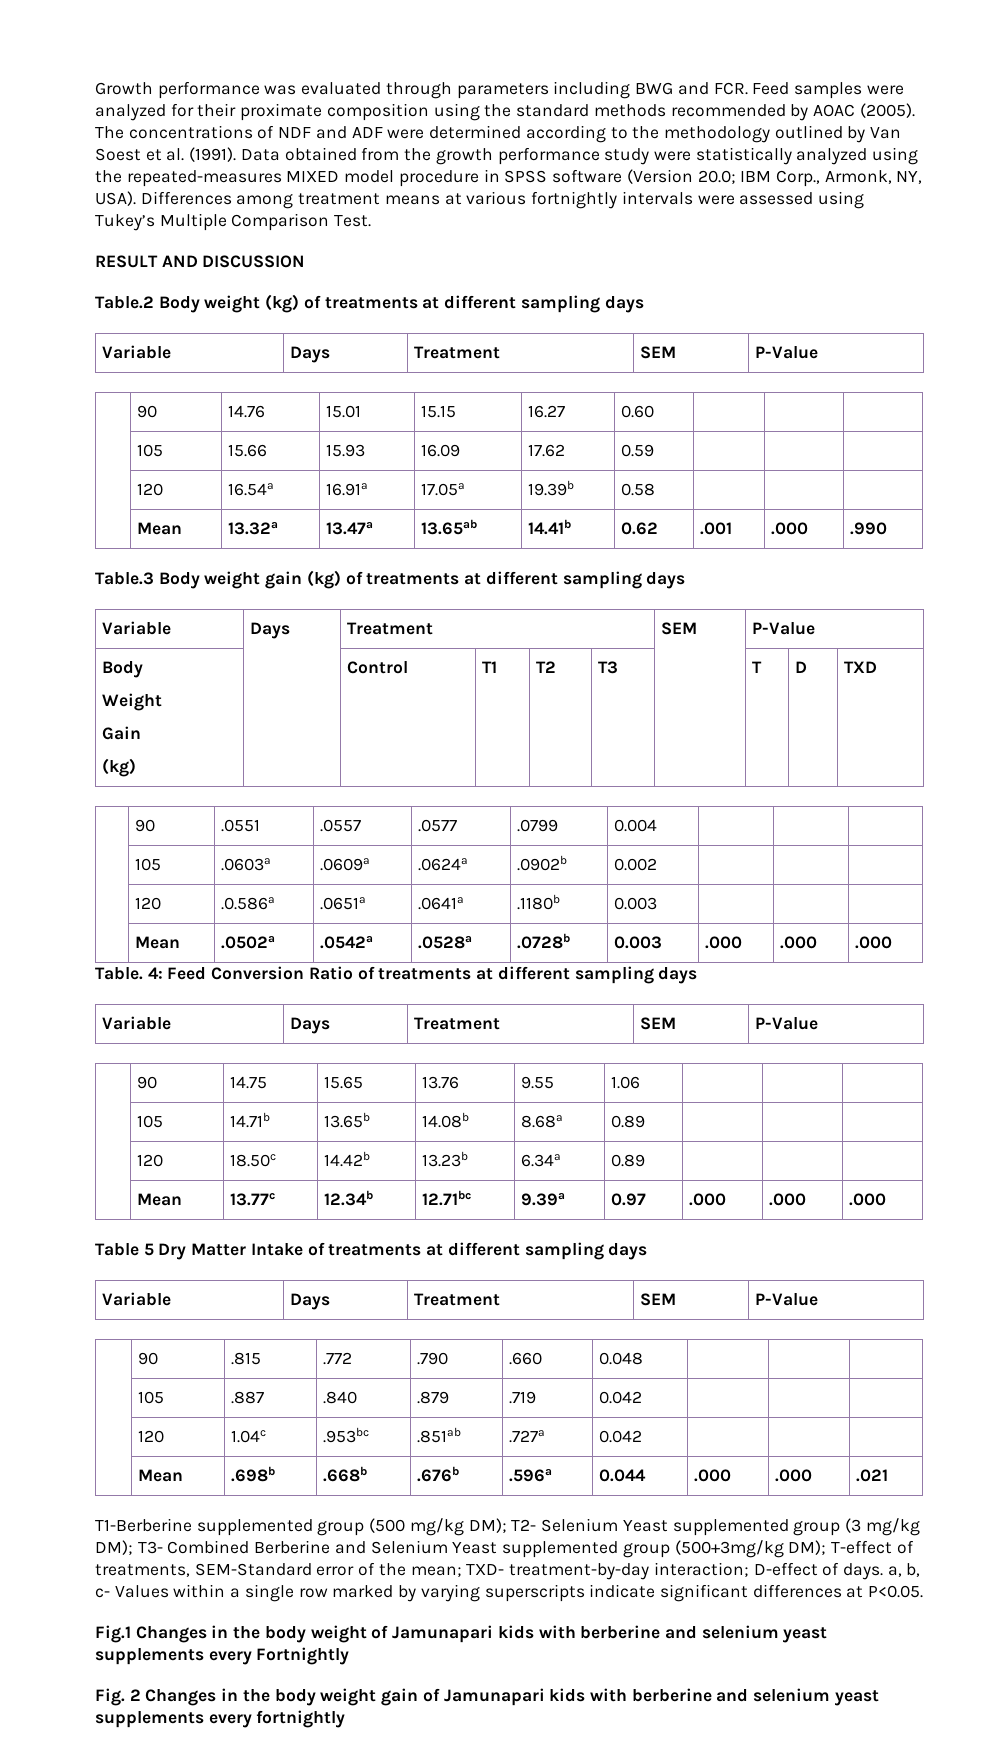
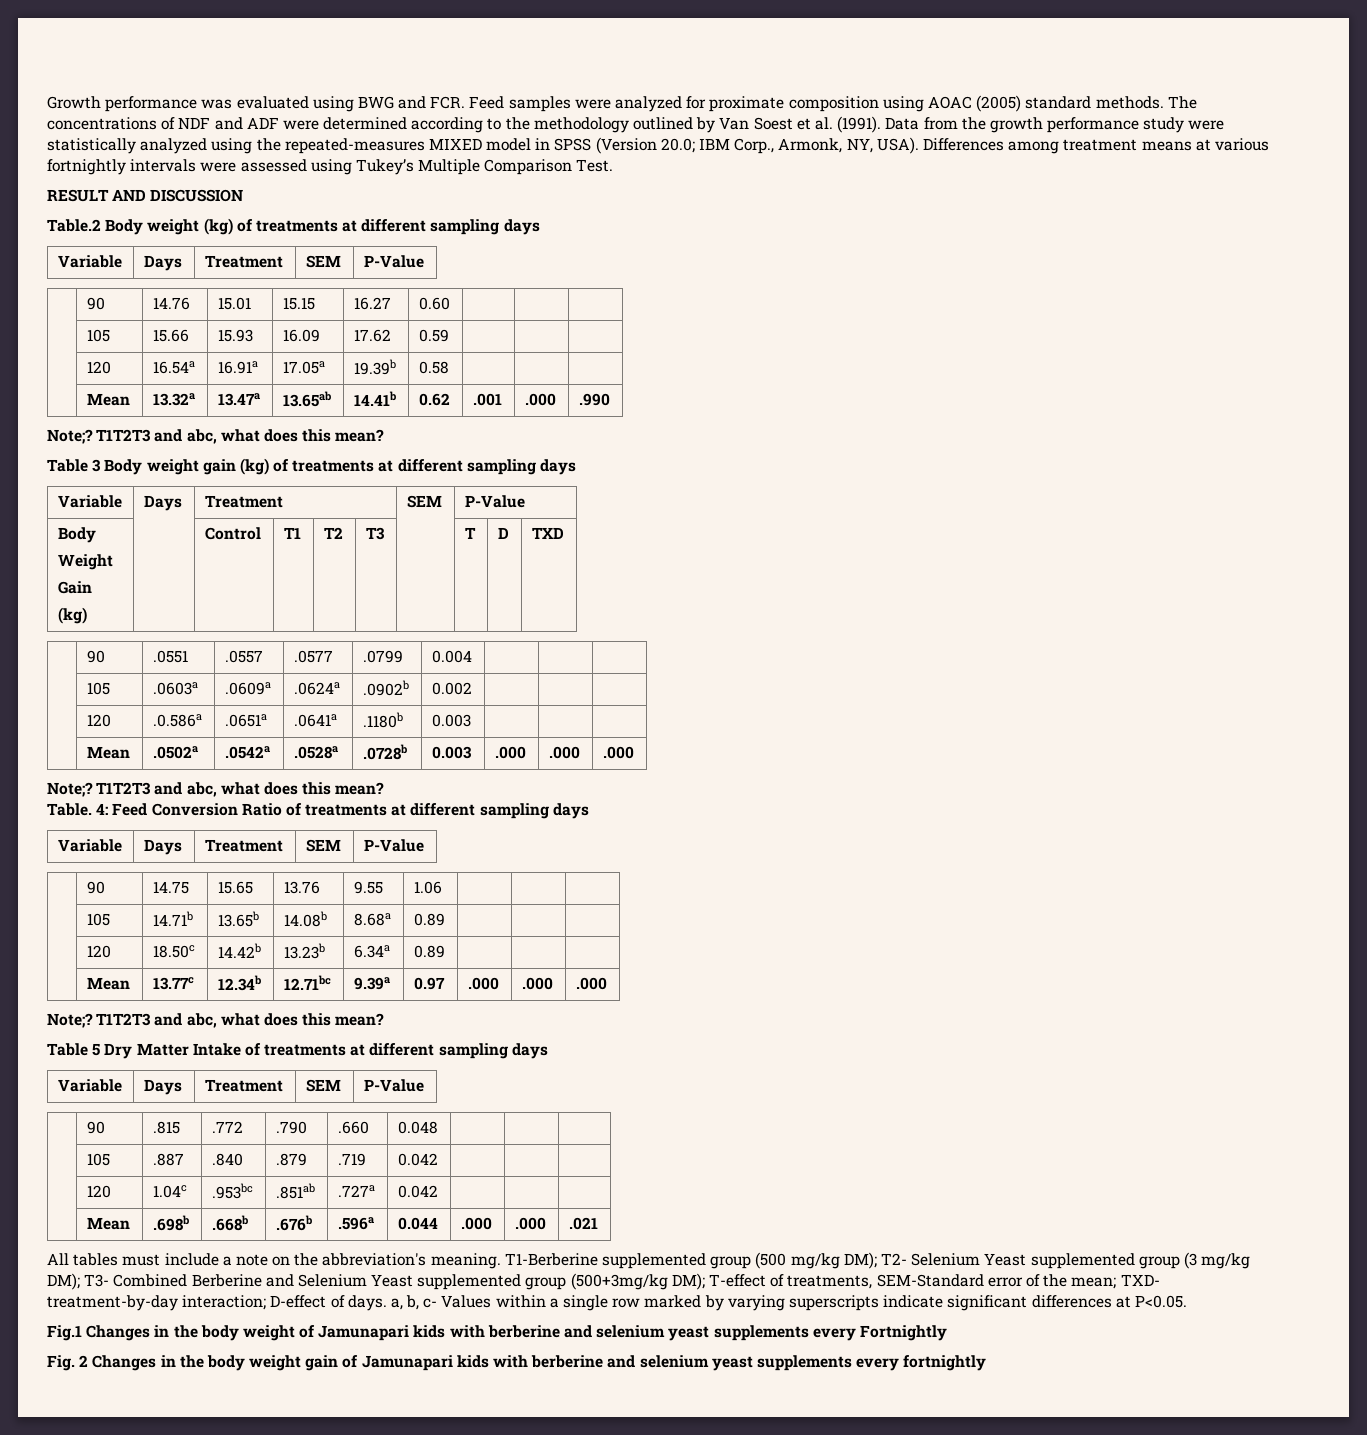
- Growth performance was evaluated through parameters including BWG and FCR. Feed samples were analyzed for their proximate composition using the standard methods recommended by AOAC (2005).
+ Growth performance was evaluated using BWG and FCR. Feed samples were analyzed for proximate composition using AOAC (2005) standard methods.
- Data obtained from the growth performance study were statistically analyzed using the repeated-measures MIXED model procedure in SPSS software (Version 20.0; IBM Corp., Armonk, NY, USA).
+ Data from the growth performance study were statistically analyzed using the repeated-measures MIXED model in SPSS (Version 20.0; IBM Corp., Armonk, NY, USA).
  | Mean | 13.32a | 13.47a | 13.65ab | 14.41b | 0.62 | .001 | .000 | .990
- Table.3 Body weight gain (kg) of treatments at different sampling days
+ Note;? T1T2T3 and abc, what does this mean?
+ Table 3 Body weight gain (kg) of treatments at different sampling days
  | Mean | .0502a | .0542a | .0528a | .0728b | 0.003 | .000 | .000 | .000
+ Note;? T1T2T3 and abc, what does this mean?
  | Mean | 13.77c | 12.34b | 12.71bc | 9.39a | 0.97 | .000 | .000 | .000
+ Note;? T1T2T3 and abc, what does this mean?
+ All tables must include a note on the abbreviation's meaning.

